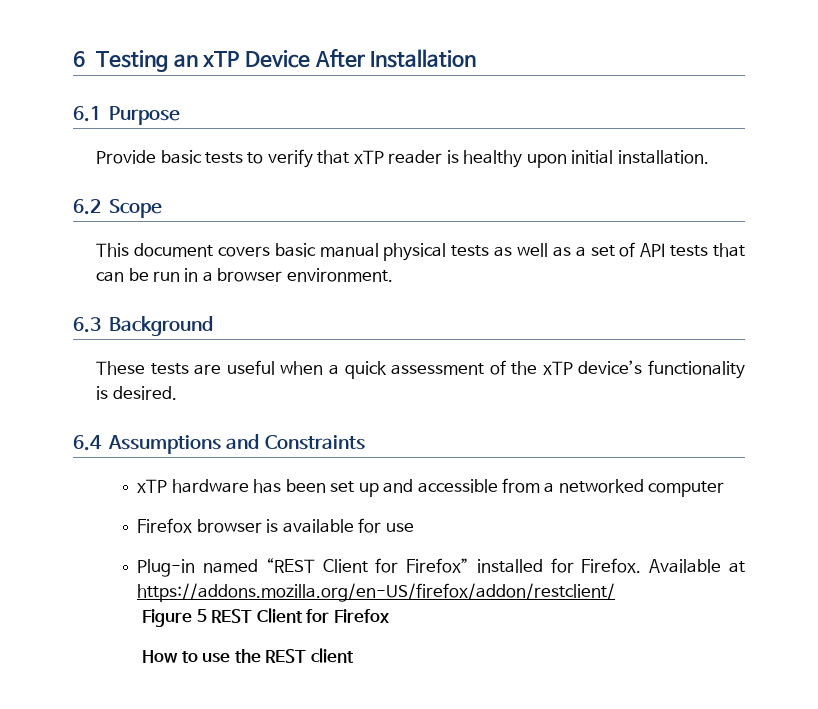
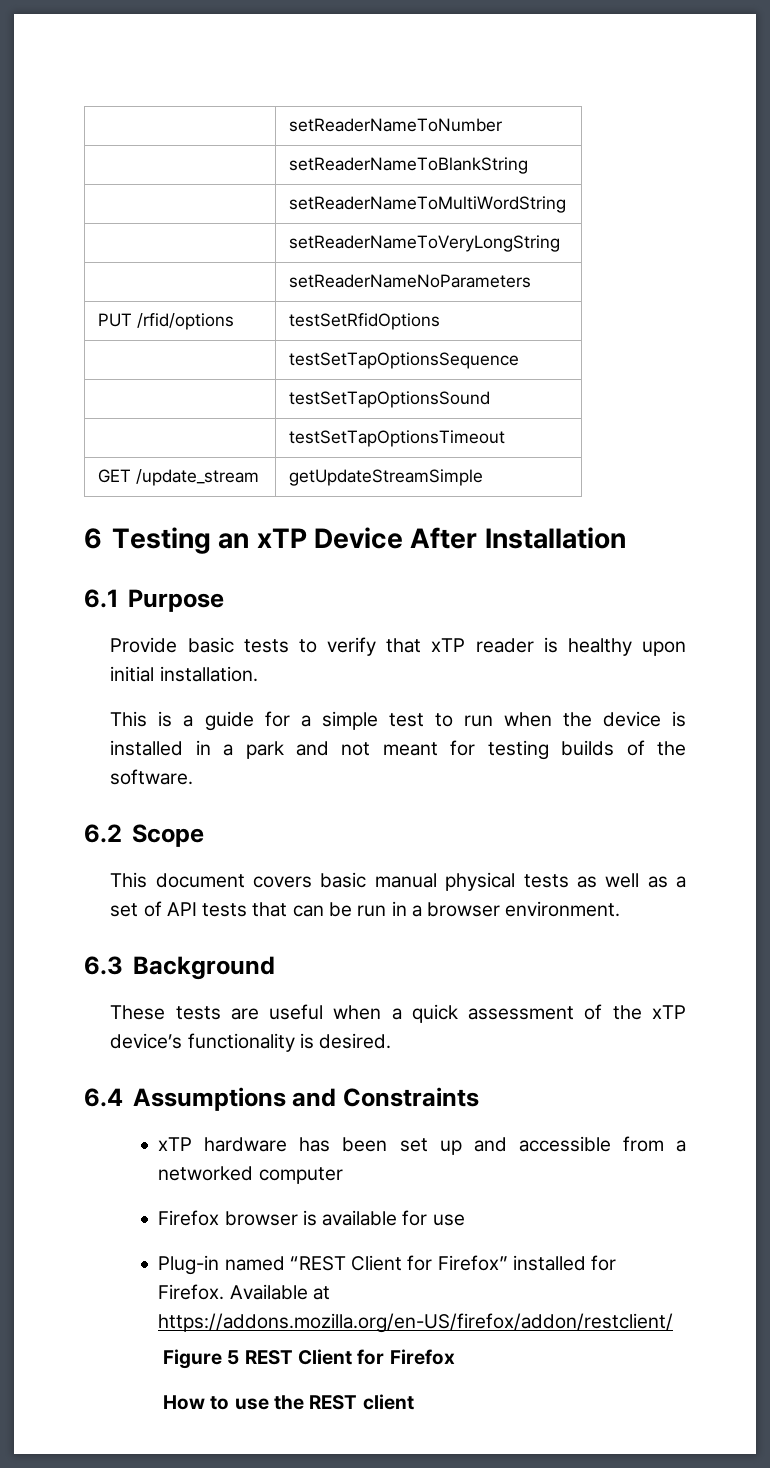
+ | setReaderNameToNumber
+ | setReaderNameToBlankString
+ | setReaderNameToMultiWordString
+ | setReaderNameToVeryLongString
+ | setReaderNameNoParameters
+ PUT /rfid/options | testSetRfidOptions
+ | testSetTapOptionsSequence
+ | testSetTapOptionsSound
+ | testSetTapOptionsTimeout
+ GET /update_stream | getUpdateStreamSimple
+ This is a guide for a simple test to run when the device is installed in a park and not meant for testing builds of the software.

